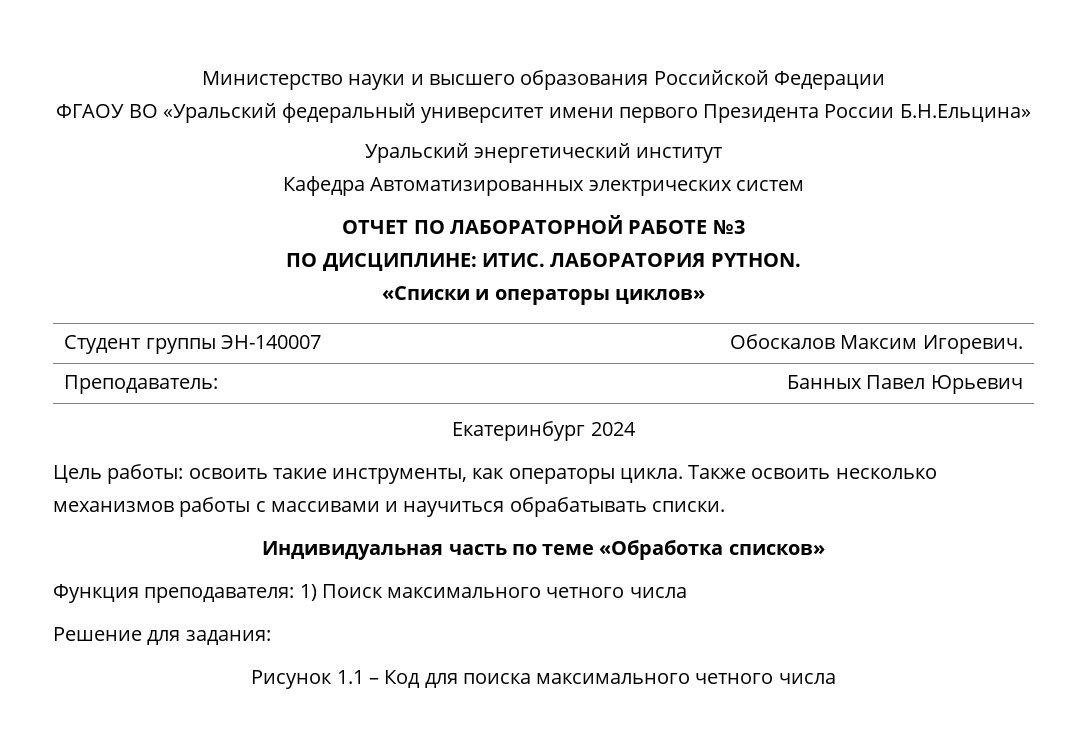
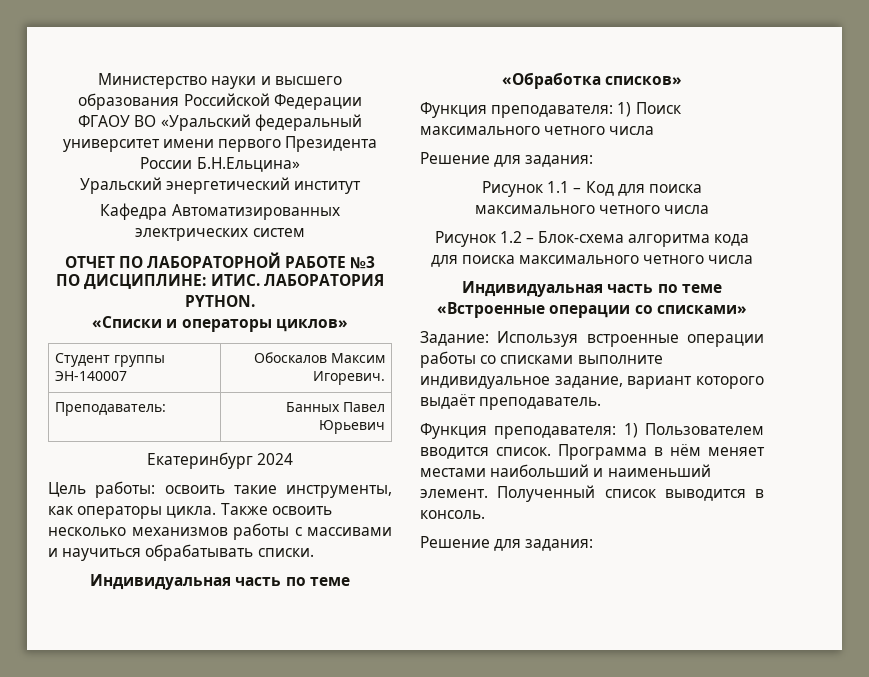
+ Рисунок 1.2 – Блок-схема алгоритма кода для поиска максимального четного числа
+ Индивидуальная часть по теме «Встроенные операции со списками»
+ Задание: Используя встроенные операции работы со списками выполните индивидуальное задание, вариант которого выдаёт преподаватель.
+ Функция преподавателя: 1) Пользователем вводится список. Программа в нём меняет местами наибольший и наименьший элемент. Полученный список выводится в консоль.
+ Решение для задания:

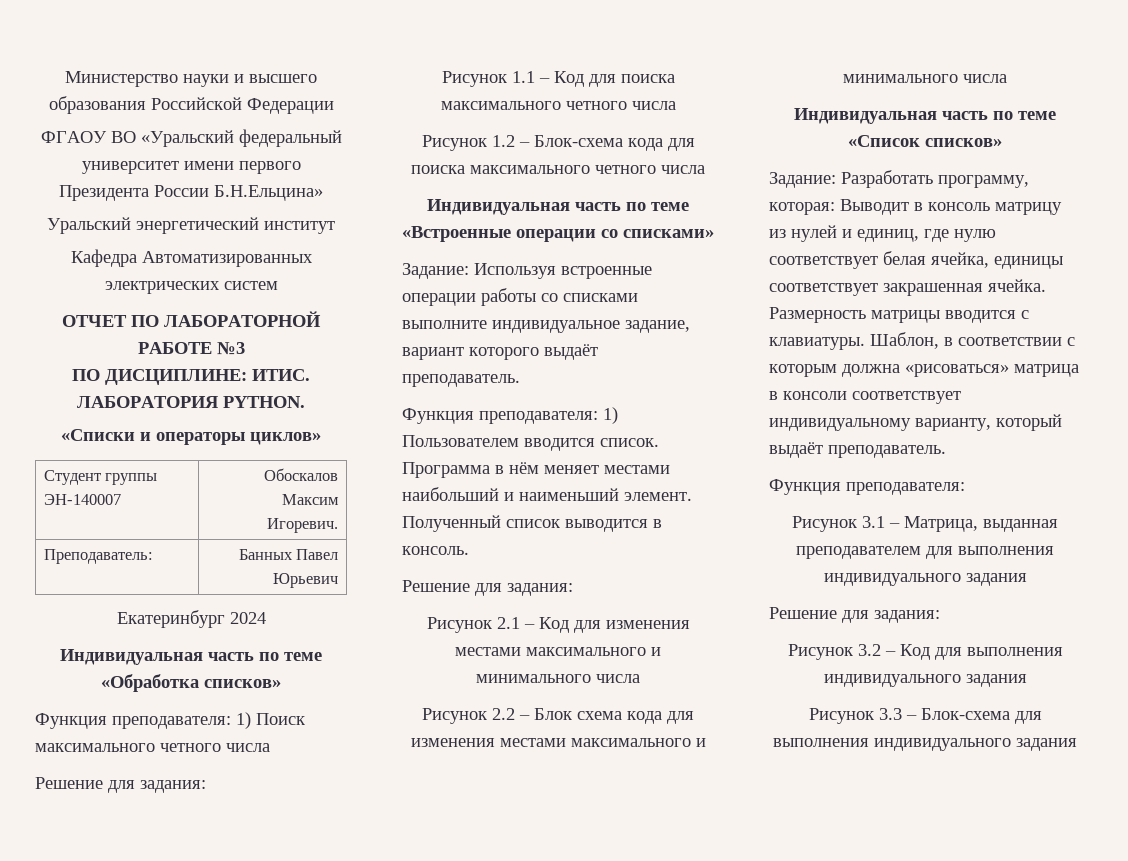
- Цель работы: освоить такие инструменты, как операторы цикла. Также освоить несколько механизмов работы с массивами и научиться обрабатывать списки.
- Рисунок 1.2 – Блок-схема алгоритма кода для поиска максимального четного числа
+ Рисунок 1.2 – Блок-схема кода для поиска максимального четного числа
+ Рисунок 2.1 – Код для изменения местами максимального и минимального числа
+ Рисунок 2.2 – Блок схема кода для изменения местами максимального и минимального числа
+ Индивидуальная часть по теме «Список списков»
+ Задание: Разработать программу, которая: Выводит в консоль матрицу из нулей и единиц, где нулю соответствует белая ячейка, единицы соответствует закрашенная ячейка. Размерность матрицы вводится с клавиатуры. Шаблон, в соответствии с которым должна «рисоваться» матрица в консоли соответствует индивидуальному варианту, который выдаёт преподаватель.
+ Функция преподавателя:
+ Рисунок 3.1 – Матрица, выданная преподавателем для выполнения индивидуального задания
+ Решение для задания:
+ Рисунок 3.2 – Код для выполнения индивидуального задания
+ Рисунок 3.3 – Блок-схема для выполнения индивидуального задания

